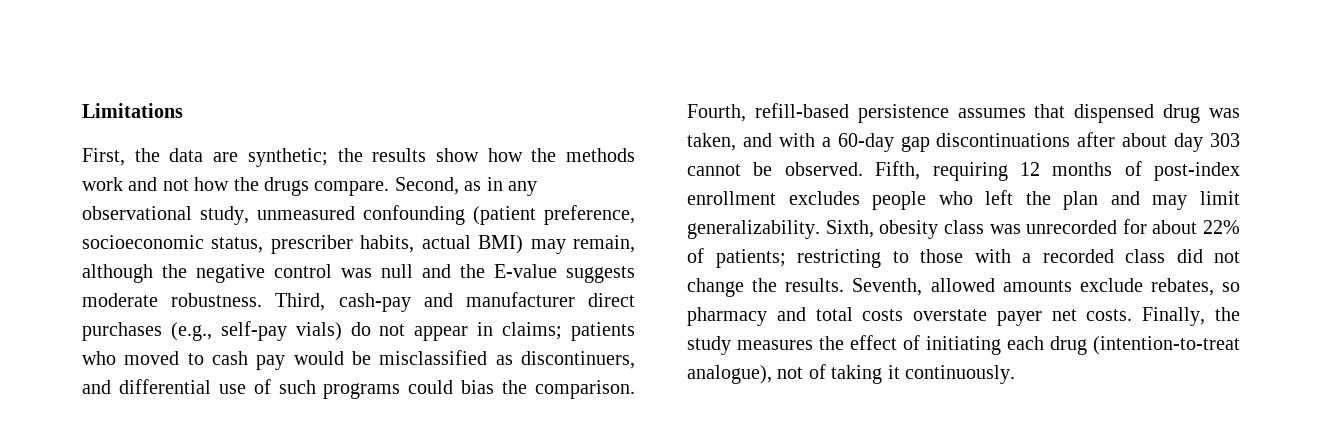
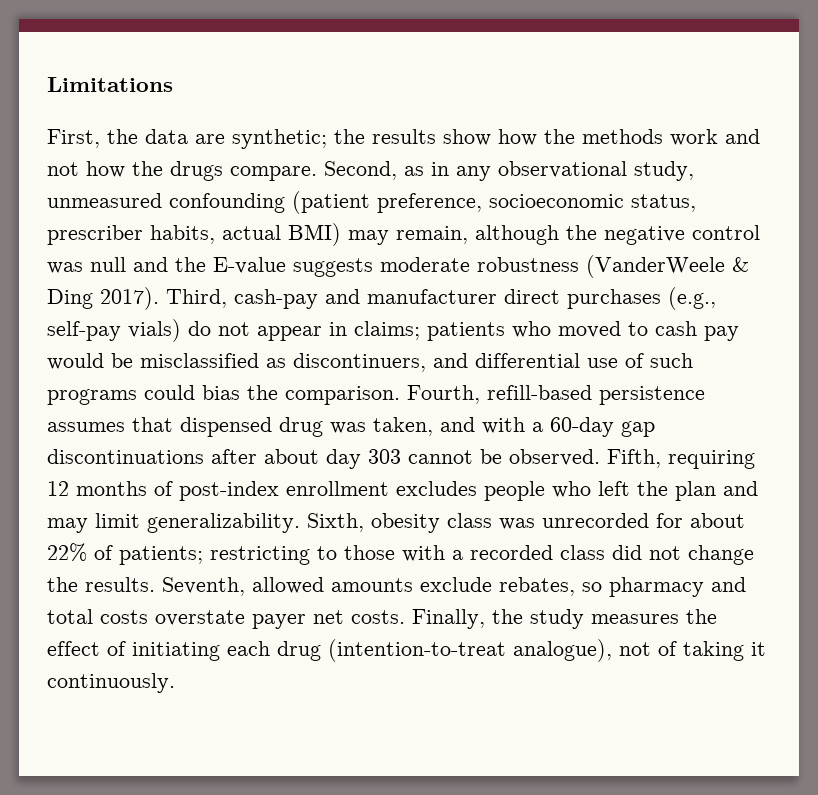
- Second, as in any observational study, unmeasured confounding (patient preference, socioeconomic status, prescriber habits, actual BMI) may remain, although the negative control was null and the E-value suggests moderate robustness.
+ Second, as in any observational study, unmeasured confounding (patient preference, socioeconomic status, prescriber habits, actual BMI) may remain, although the negative control was null and the E-value suggests moderate robustness (VanderWeele & Ding 2017).

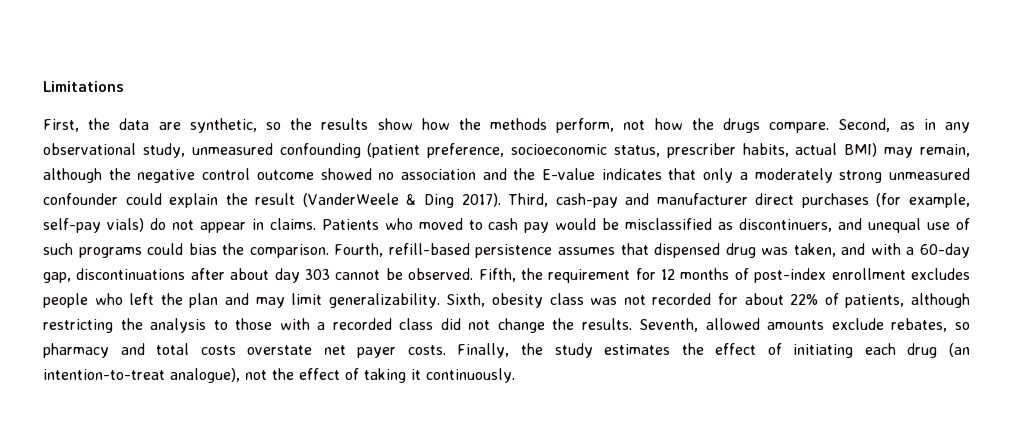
- First, the data are synthetic; the results show how the methods work and not how the drugs compare.
+ First, the data are synthetic, so the results show how the methods perform, not how the drugs compare.
- Second, as in any observational study, unmeasured confounding (patient preference, socioeconomic status, prescriber habits, actual BMI) may remain, although the negative control was null and the E-value suggests moderate robustness (VanderWeele & Ding 2017).
+ Second, as in any observational study, unmeasured confounding (patient preference, socioeconomic status, prescriber habits, actual BMI) may remain, although the negative control outcome showed no association and the E-value indicates that only a moderately strong unmeasured confounder could explain the result (VanderWeele & Ding 2017).
- Third, cash-pay and manufacturer direct purchases (e.g., self-pay vials) do not appear in claims; patients who moved to cash pay would be misclassified as discontinuers, and differential use of such programs could bias the comparison.
+ Third, cash-pay and manufacturer direct purchases (for example, self-pay vials) do not appear in claims. Patients who moved to cash pay would be misclassified as discontinuers, and unequal use of such programs could bias the comparison.
- Fourth, refill-based persistence assumes that dispensed drug was taken, and with a 60-day gap discontinuations after about day 303 cannot be observed.
+ Fourth, refill-based persistence assumes that dispensed drug was taken, and with a 60-day gap, discontinuations after about day 303 cannot be observed.
- Fifth, requiring 12 months of post-index enrollment excludes people who left the plan and may limit generalizability.
+ Fifth, the requirement for 12 months of post-index enrollment excludes people who left the plan and may limit generalizability.
- Sixth, obesity class was unrecorded for about 22% of patients; restricting to those with a recorded class did not change the results.
+ Sixth, obesity class was not recorded for about 22% of patients, although restricting the analysis to those with a recorded class did not change the results.
- Seventh, allowed amounts exclude rebates, so pharmacy and total costs overstate payer net costs.
+ Seventh, allowed amounts exclude rebates, so pharmacy and total costs overstate net payer costs.
- Finally, the study measures the effect of initiating each drug (intention-to-treat analogue), not of taking it continuously.
+ Finally, the study estimates the effect of initiating each drug (an intention-to-treat analogue), not the effect of taking it continuously.

